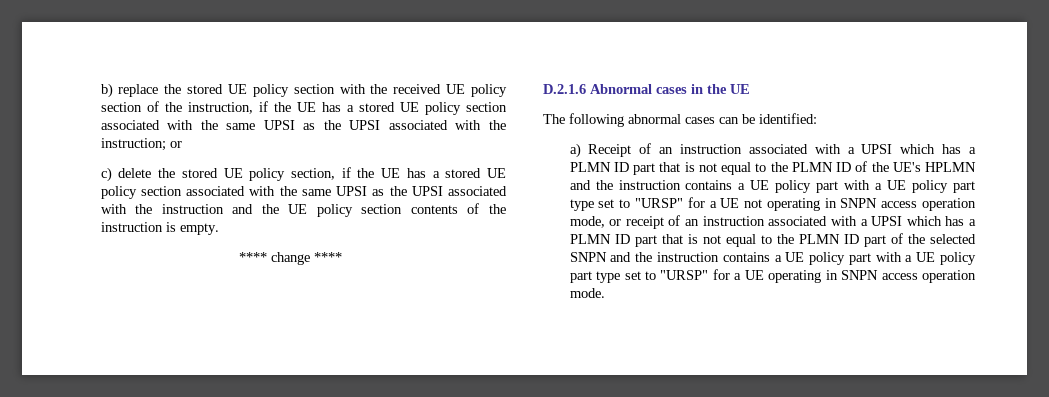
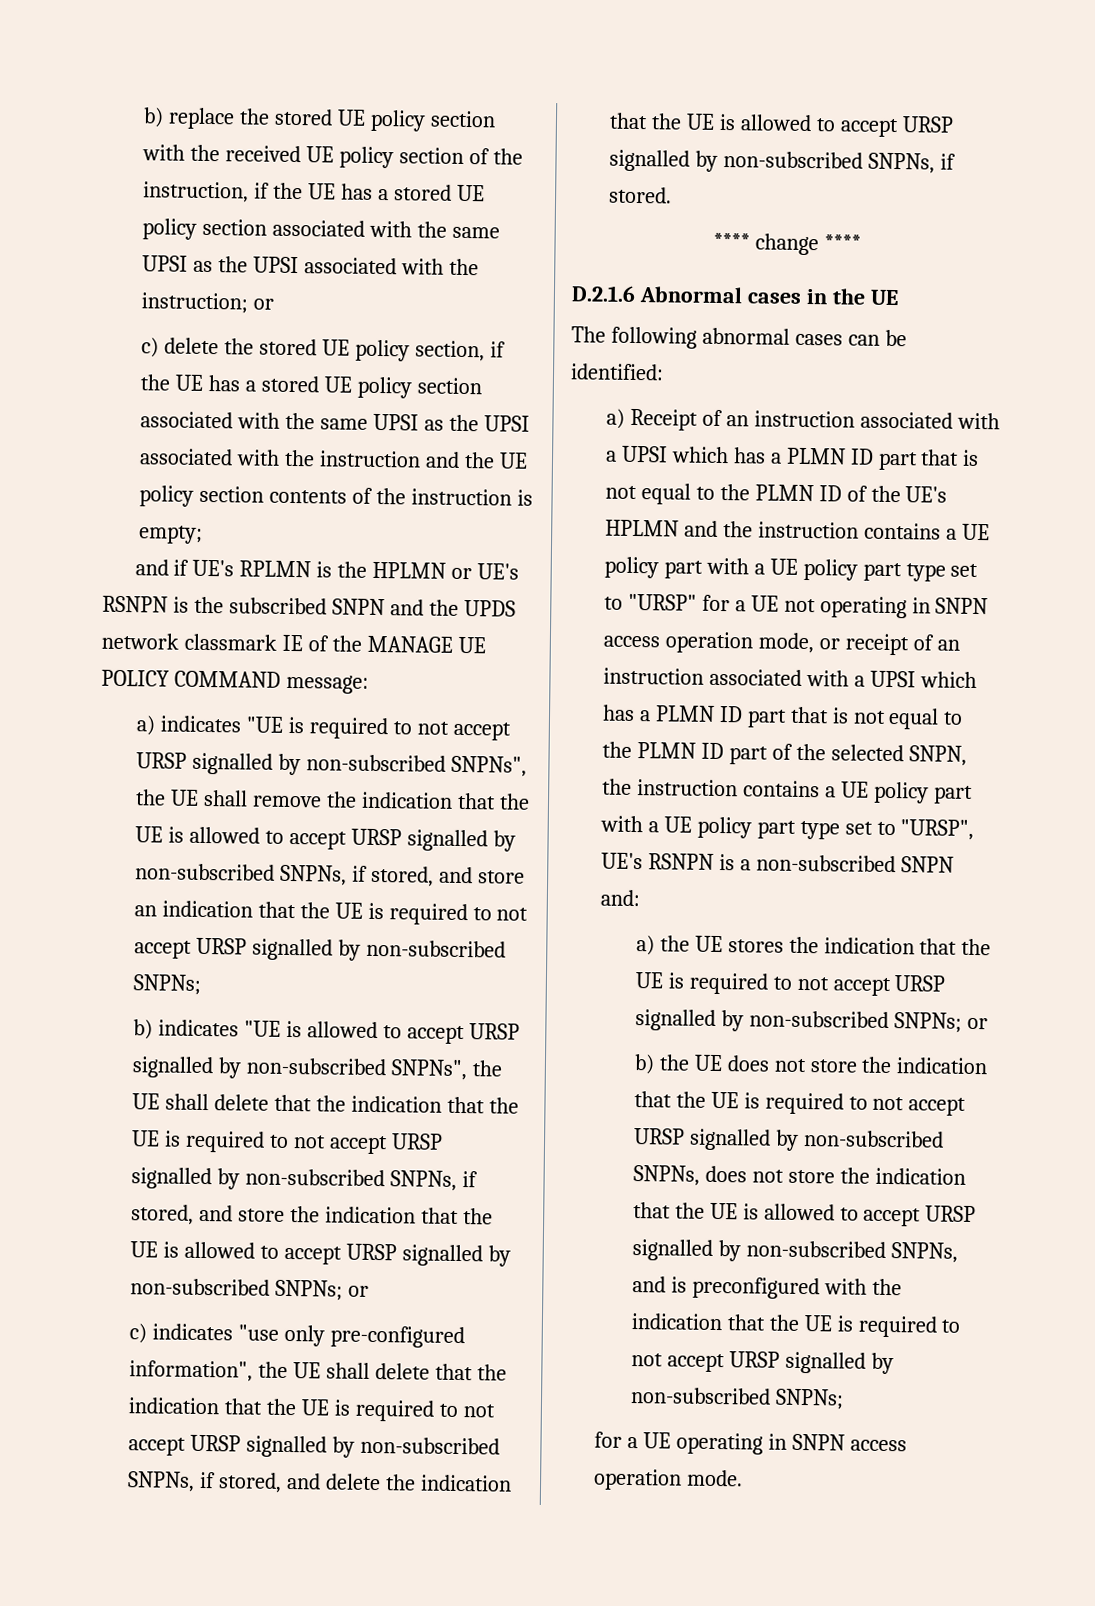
- c) delete the stored UE policy section, if the UE has a stored UE policy section associated with the same UPSI as the UPSI associated with the instruction and the UE policy section contents of the instruction is empty.
+ c) delete the stored UE policy section, if the UE has a stored UE policy section associated with the same UPSI as the UPSI associated with the instruction and the UE policy section contents of the instruction is empty;
+ and if UE's RPLMN is the HPLMN or UE's RSNPN is the subscribed SNPN and the UPDS network classmark IE of the MANAGE UE POLICY COMMAND message:
+ a) indicates "UE is required to not accept URSP signalled by non-subscribed SNPNs", the UE shall remove the indication that the UE is allowed to accept URSP signalled by non-subscribed SNPNs, if stored, and store an indication that the UE is required to not accept URSP signalled by non-subscribed SNPNs;
+ b) indicates "UE is allowed to accept URSP signalled by non-subscribed SNPNs", the UE shall delete that the indication that the UE is required to not accept URSP signalled by non-subscribed SNPNs, if stored, and store the indication that the UE is allowed to accept URSP signalled by non-subscribed SNPNs; or
+ c) indicates "use only pre-configured information", the UE shall delete that the indication that the UE is required to not accept URSP signalled by non-subscribed SNPNs, if stored, and delete the indication that the UE is allowed to accept URSP signalled by non-subscribed SNPNs, if stored.
- a) Receipt of an instruction associated with a UPSI which has a PLMN ID part that is not equal to the PLMN ID of the UE's HPLMN and the instruction contains a UE policy part with a UE policy part type set to "URSP" for a UE not operating in SNPN access operation mode, or receipt of an instruction associated with a UPSI which has a PLMN ID part that is not equal to the PLMN ID part of the selected SNPN and the instruction contains a UE policy part with a UE policy part type set to "URSP" for a UE operating in SNPN access operation mode.
+ a) Receipt of an instruction associated with a UPSI which has a PLMN ID part that is not equal to the PLMN ID of the UE's HPLMN and the instruction contains a UE policy part with a UE policy part type set to "URSP" for a UE not operating in SNPN access operation mode, or receipt of an instruction associated with a UPSI which has a PLMN ID part that is not equal to the PLMN ID part of the selected SNPN, the instruction contains a UE policy part with a UE policy part type set to "URSP", UE's RSNPN is a non-subscribed SNPN and:
+ a) the UE stores the indication that the UE is required to not accept URSP signalled by non-subscribed SNPNs; or
+ b) the UE does not store the indication that the UE is required to not accept URSP signalled by non-subscribed SNPNs, does not store the indication that the UE is allowed to accept URSP signalled by non-subscribed SNPNs, and is preconfigured with the indication that the UE is required to not accept URSP signalled by non-subscribed SNPNs;
+ for a UE operating in SNPN access operation mode.

